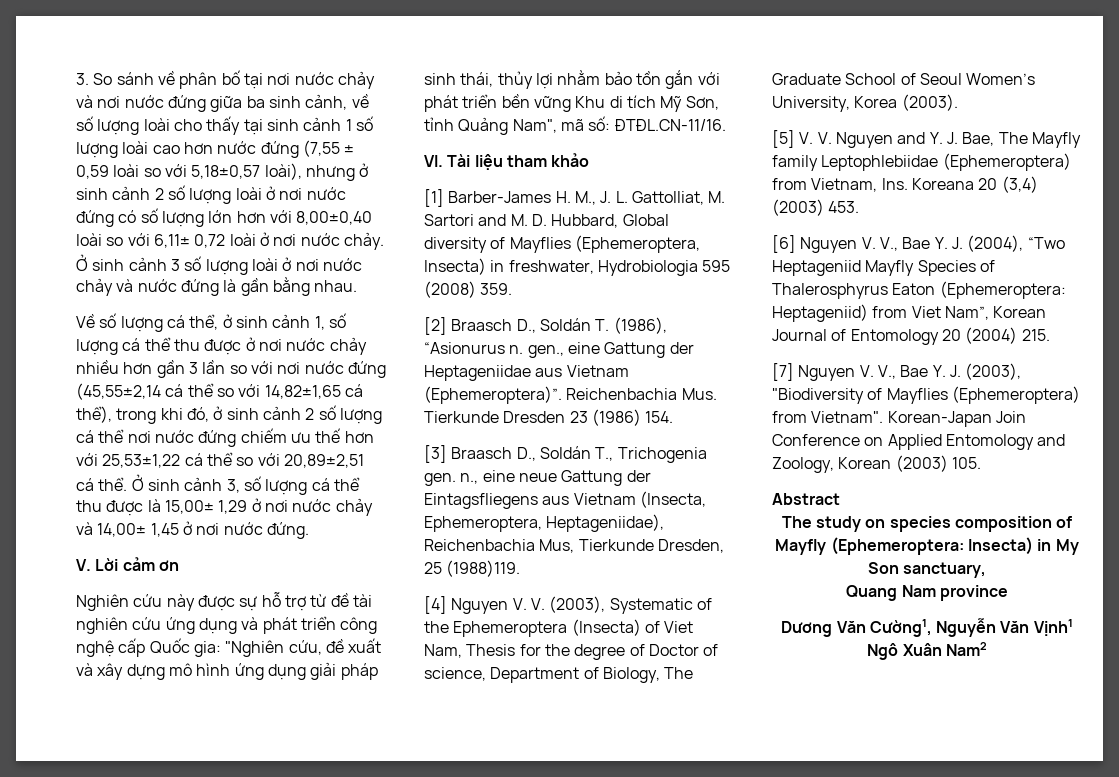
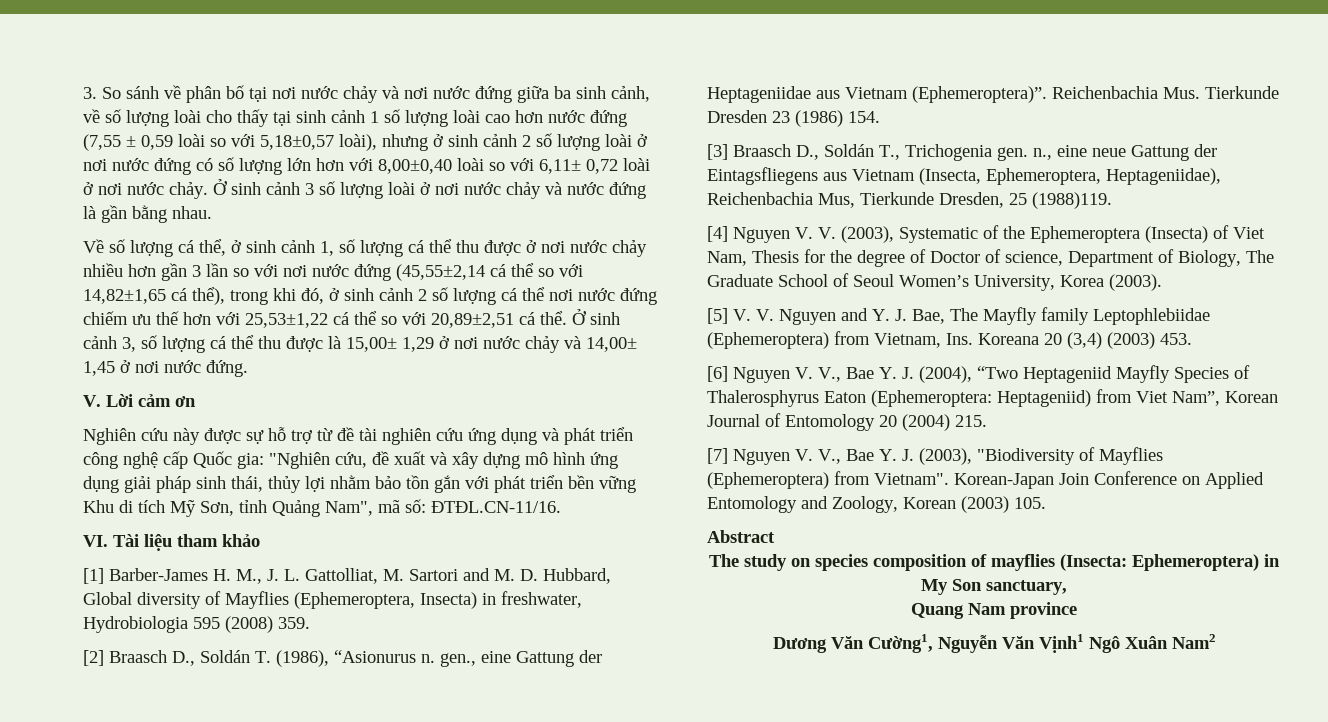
- The study on species composition of Mayfly (Ephemeroptera: Insecta) in My Son sanctuary,
+ The study on species composition of mayflies (Insecta: Ephemeroptera) in My Son sanctuary,

